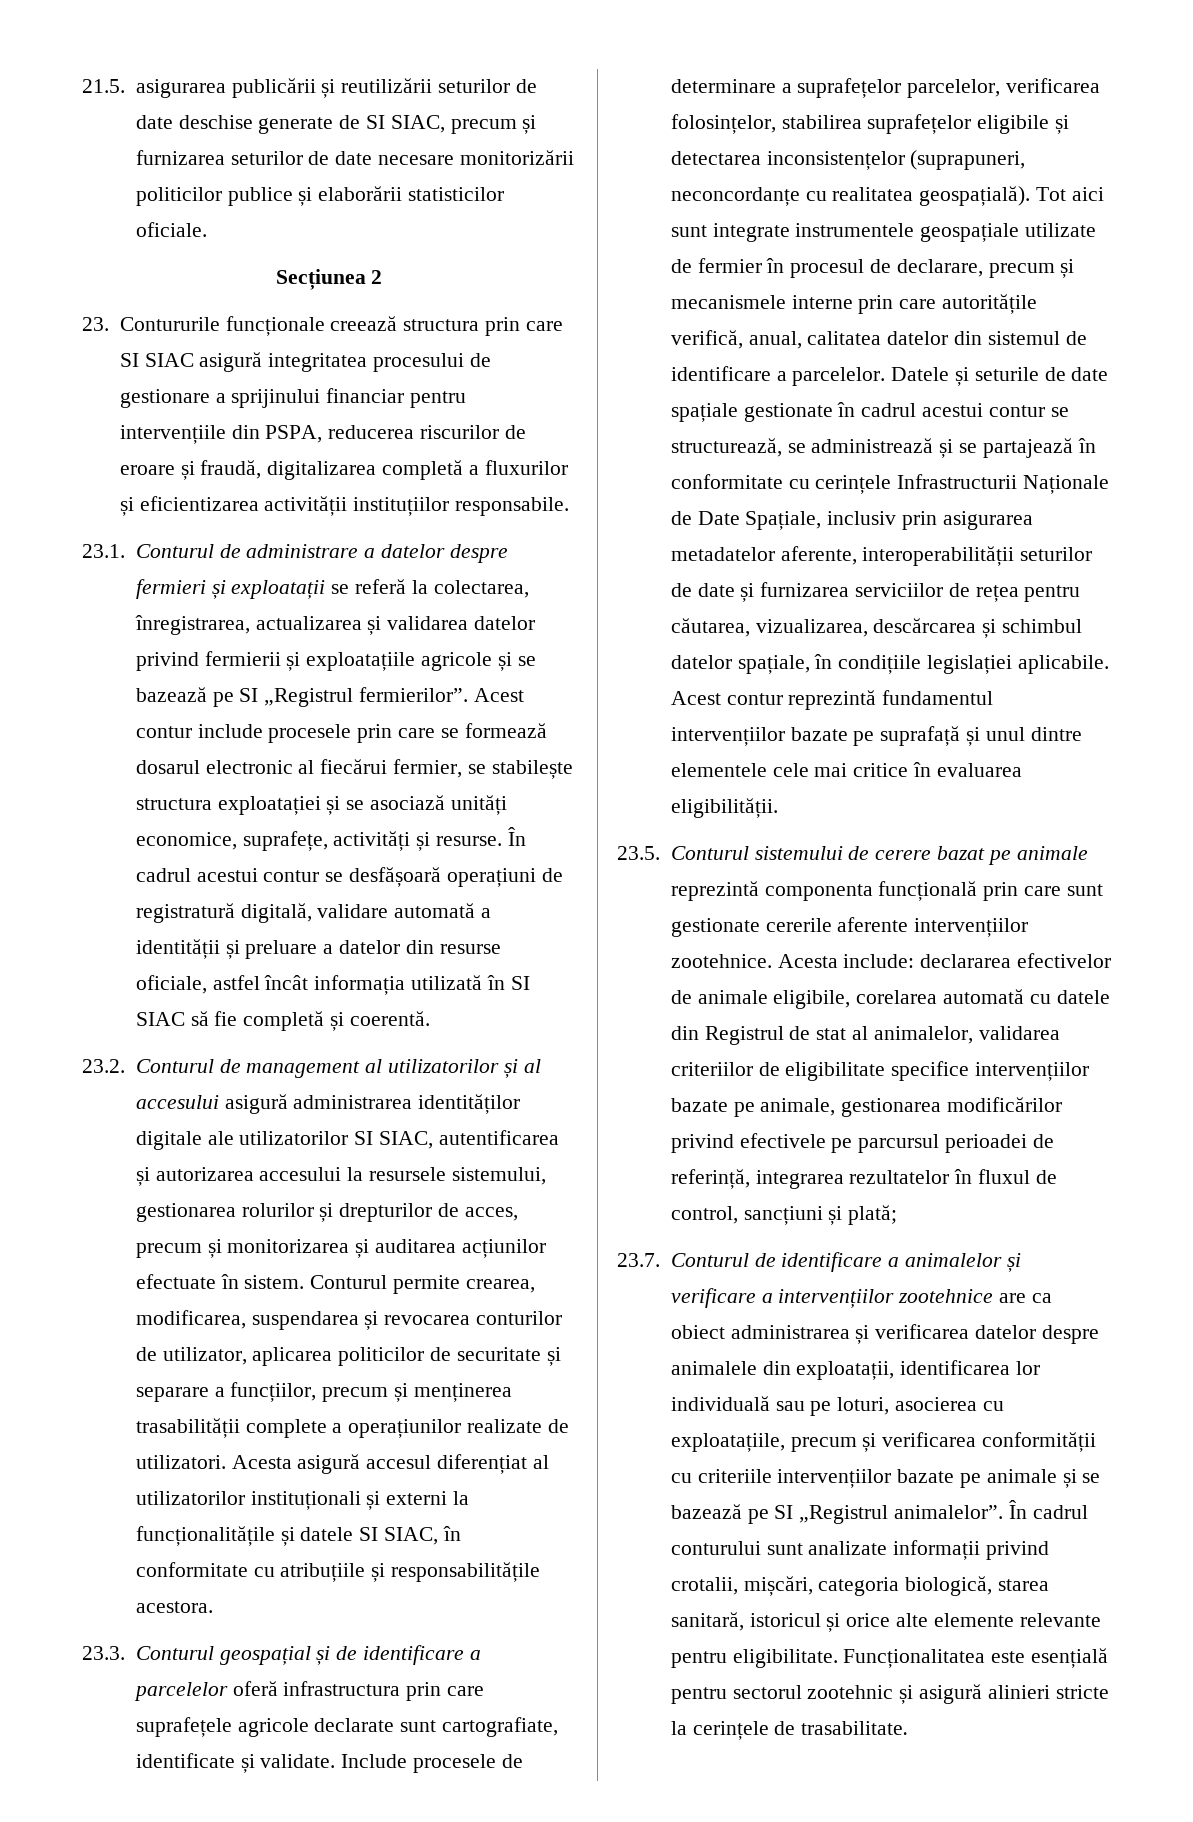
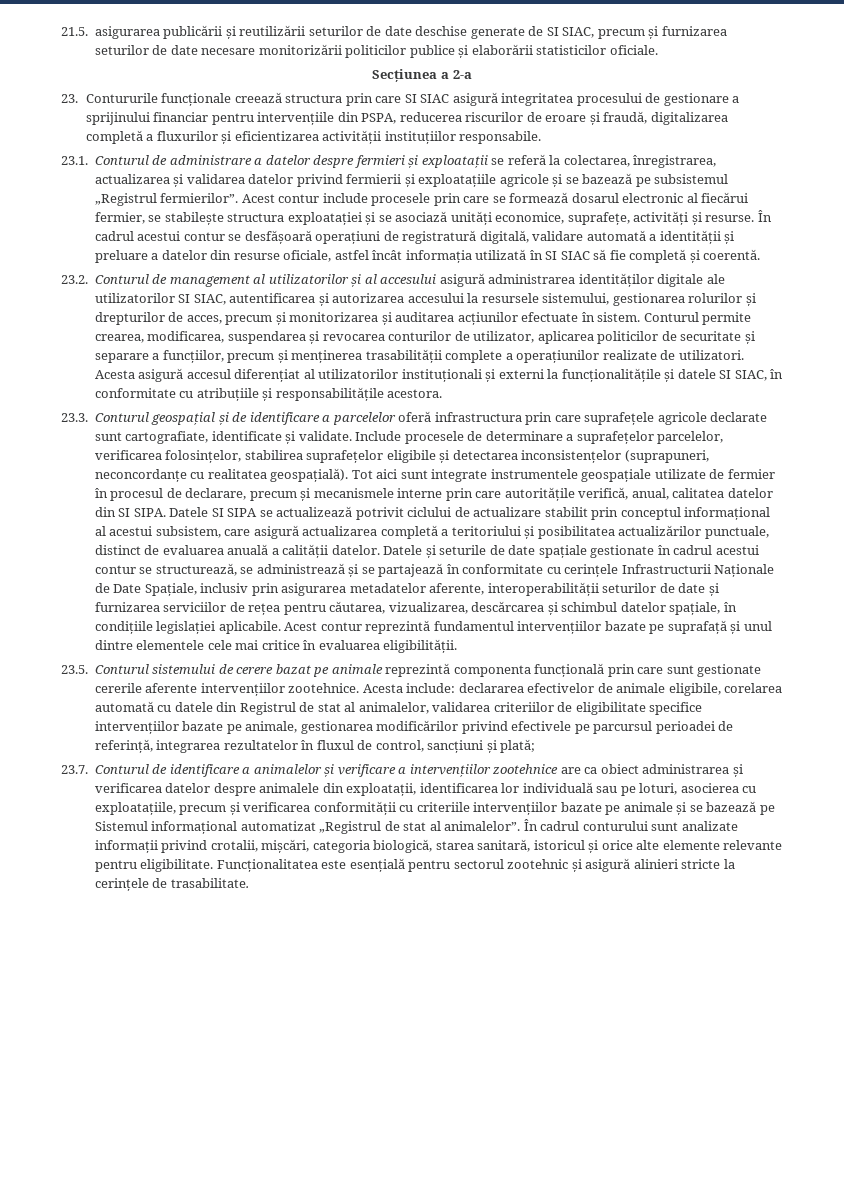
- Secțiunea 2
+ Secțiunea a 2-a
- 23.1. Conturul de administrare a datelor despre fermieri și exploatații se referă la colectarea, înregistrarea, actualizarea și validarea datelor privind fermierii și exploatațiile agricole și se bazează pe SI „Registrul fermierilor”.
+ 23.1. Conturul de administrare a datelor despre fermieri și exploatații se referă la colectarea, înregistrarea, actualizarea și validarea datelor privind fermierii și exploatațiile agricole și se bazează pe subsistemul „Registrul fermierilor”.
- Tot aici sunt integrate instrumentele geospațiale utilizate de fermier în procesul de declarare, precum și mecanismele interne prin care autoritățile verifică, anual, calitatea datelor din sistemul de identificare a parcelelor.
+ Tot aici sunt integrate instrumentele geospațiale utilizate de fermier în procesul de declarare, precum și mecanismele interne prin care autoritățile verifică, anual, calitatea datelor din SI SIPA. Datele SI SIPA se actualizează potrivit ciclului de actualizare stabilit prin conceptul informațional al acestui subsistem, care asigură actualizarea completă a teritoriului și posibilitatea actualizărilor punctuale, distinct de evaluarea anuală a calității datelor.
- 23.7. Conturul de identificare a animalelor și verificare a intervențiilor zootehnice are ca obiect administrarea și verificarea datelor despre animalele din exploatații, identificarea lor individuală sau pe loturi, asocierea cu exploatațiile, precum și verificarea conformității cu criteriile intervențiilor bazate pe animale și se bazează pe SI „Registrul animalelor”.
+ 23.7. Conturul de identificare a animalelor și verificare a intervențiilor zootehnice are ca obiect administrarea și verificarea datelor despre animalele din exploatații, identificarea lor individuală sau pe loturi, asocierea cu exploatațiile, precum și verificarea conformității cu criteriile intervențiilor bazate pe animale și se bazează pe Sistemul informațional automatizat „Registrul de stat al animalelor”.

